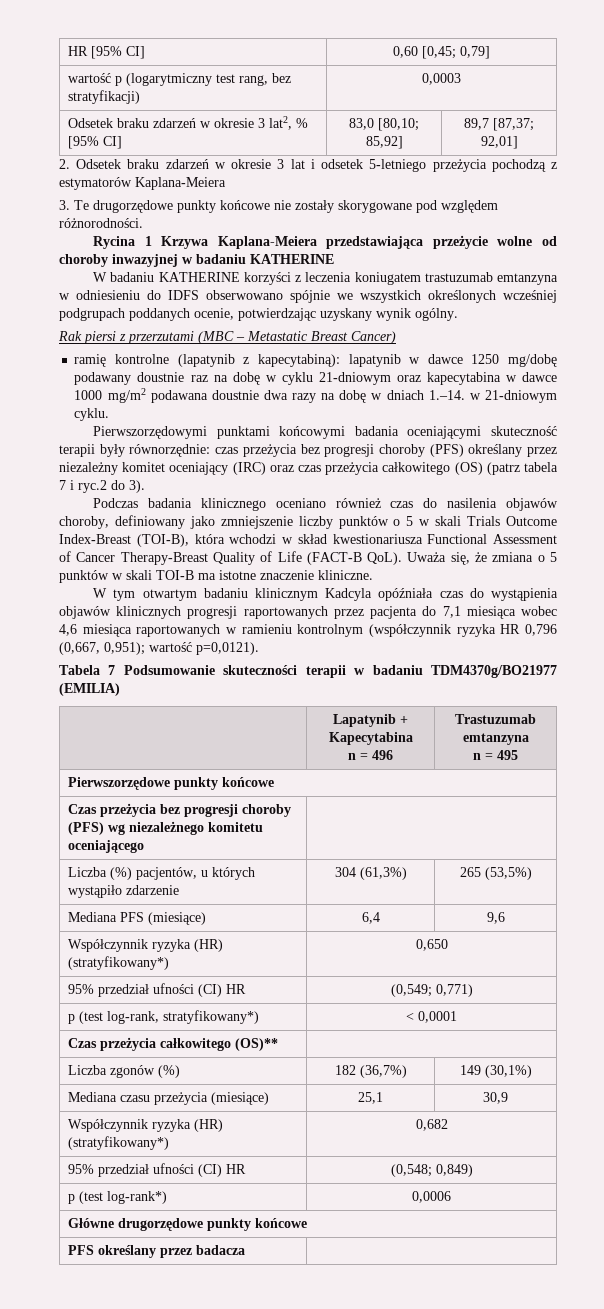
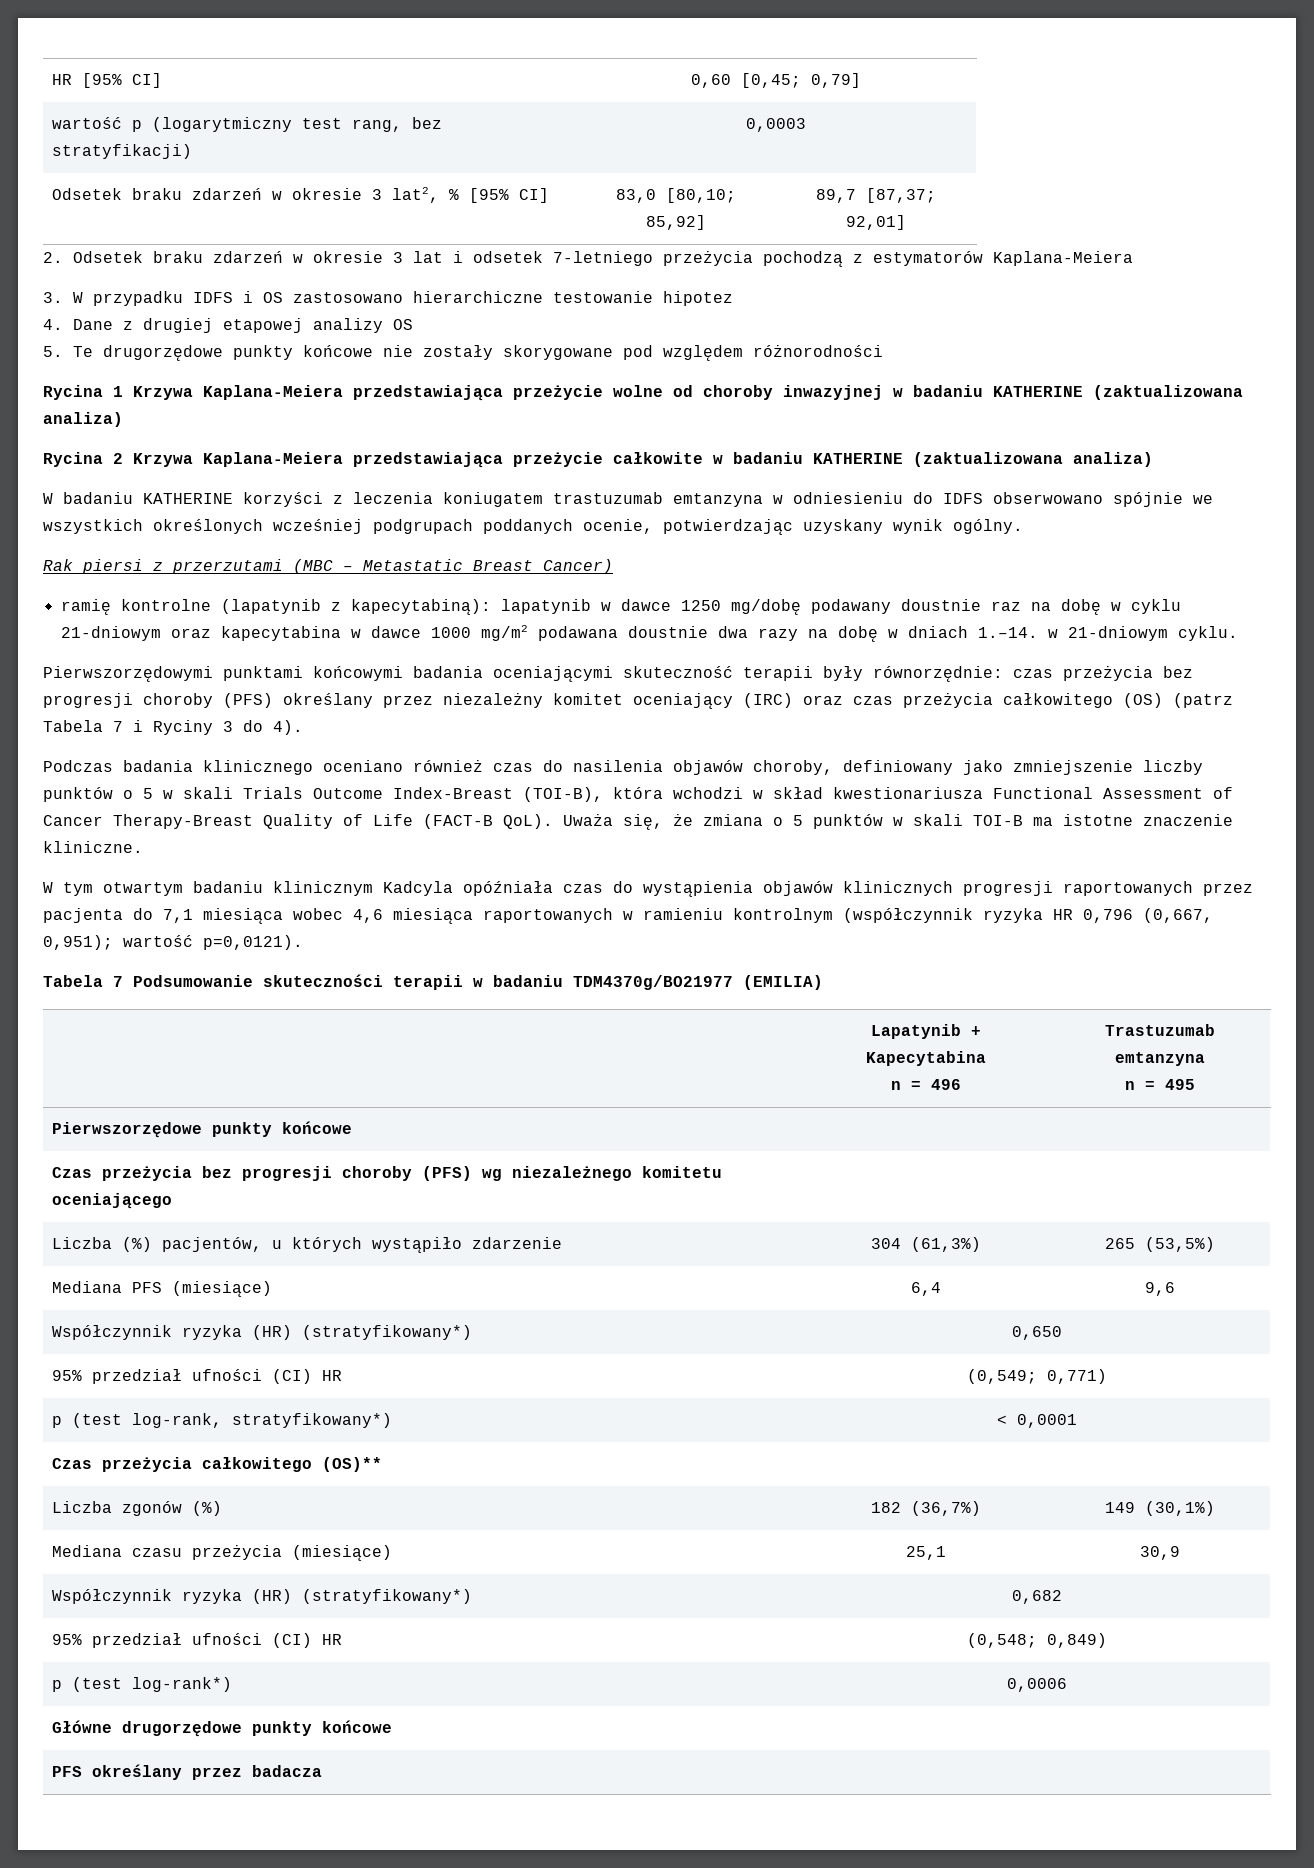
- 2. Odsetek braku zdarzeń w okresie 3 lat i odsetek 5-letniego przeżycia pochodzą z estymatorów Kaplana-Meiera
+ 2. Odsetek braku zdarzeń w okresie 3 lat i odsetek 7-letniego przeżycia pochodzą z estymatorów Kaplana-Meiera
- 3. Te drugorzędowe punkty końcowe nie zostały skorygowane pod względem różnorodności.
+ 3. W przypadku IDFS i OS zastosowano hierarchiczne testowanie hipotez
+ 4. Dane z drugiej etapowej analizy OS
+ 5. Te drugorzędowe punkty końcowe nie zostały skorygowane pod względem różnorodności
- Rycina 1 Krzywa Kaplana-Meiera przedstawiająca przeżycie wolne od choroby inwazyjnej w badaniu KATHERINE
+ Rycina 1 Krzywa Kaplana-Meiera przedstawiająca przeżycie wolne od choroby inwazyjnej w badaniu KATHERINE (zaktualizowana analiza)
+ Rycina 2 Krzywa Kaplana-Meiera przedstawiająca przeżycie całkowite w badaniu KATHERINE (zaktualizowana analiza)
- Pierwszorzędowymi punktami końcowymi badania oceniającymi skuteczność terapii były równorzędnie: czas przeżycia bez progresji choroby (PFS) określany przez niezależny komitet oceniający (IRC) oraz czas przeżycia całkowitego (OS) (patrz tabela 7 i ryc.2 do 3).
+ Pierwszorzędowymi punktami końcowymi badania oceniającymi skuteczność terapii były równorzędnie: czas przeżycia bez progresji choroby (PFS) określany przez niezależny komitet oceniający (IRC) oraz czas przeżycia całkowitego (OS) (patrz Tabela 7 i Ryciny 3 do 4).

